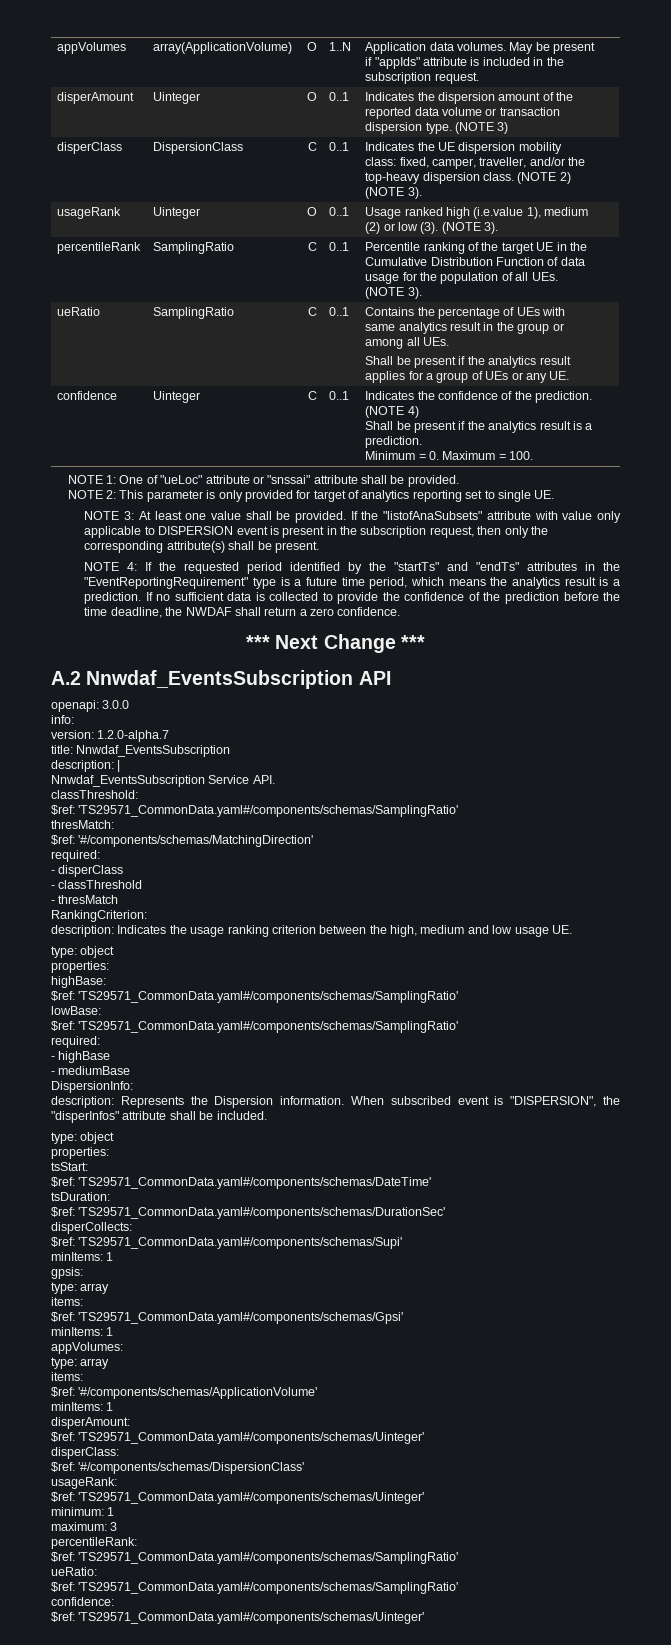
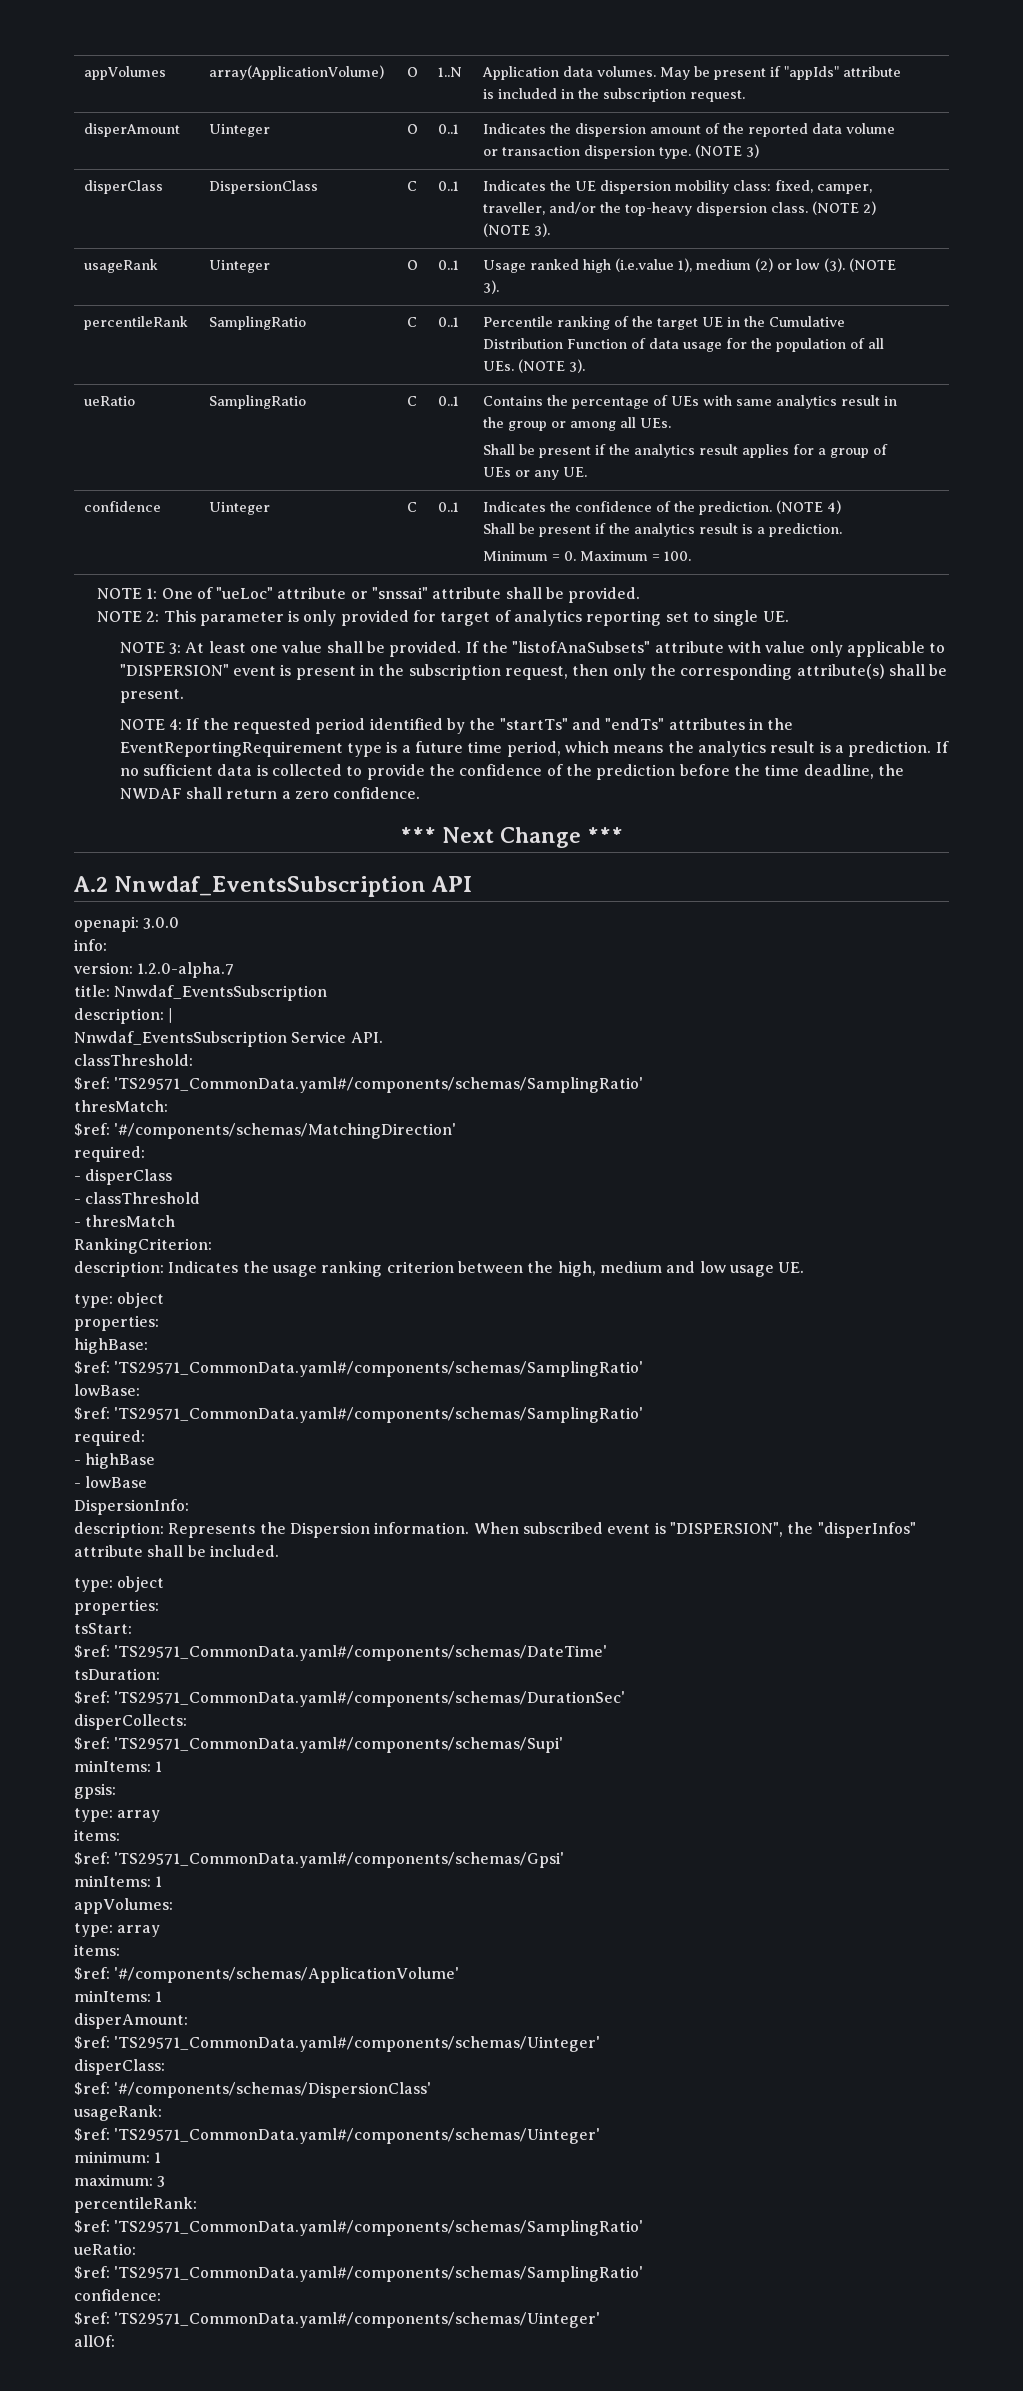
- If the "listofAnaSubsets" attribute with value only applicable to DISPERSION event is present in the subscription request, then only the corresponding attribute(s) shall be present.
+ If the "listofAnaSubsets" attribute with value only applicable to "DISPERSION" event is present in the subscription request, then only the corresponding attribute(s) shall be present.
- NOTE 4: If the requested period identified by the "startTs" and "endTs" attributes in the "EventReportingRequirement" type is a future time period, which means the analytics result is a prediction.
+ NOTE 4: If the requested period identified by the "startTs" and "endTs" attributes in the EventReportingRequirement type is a future time period, which means the analytics result is a prediction.
- - mediumBase
+ - lowBase
+ allOf:

